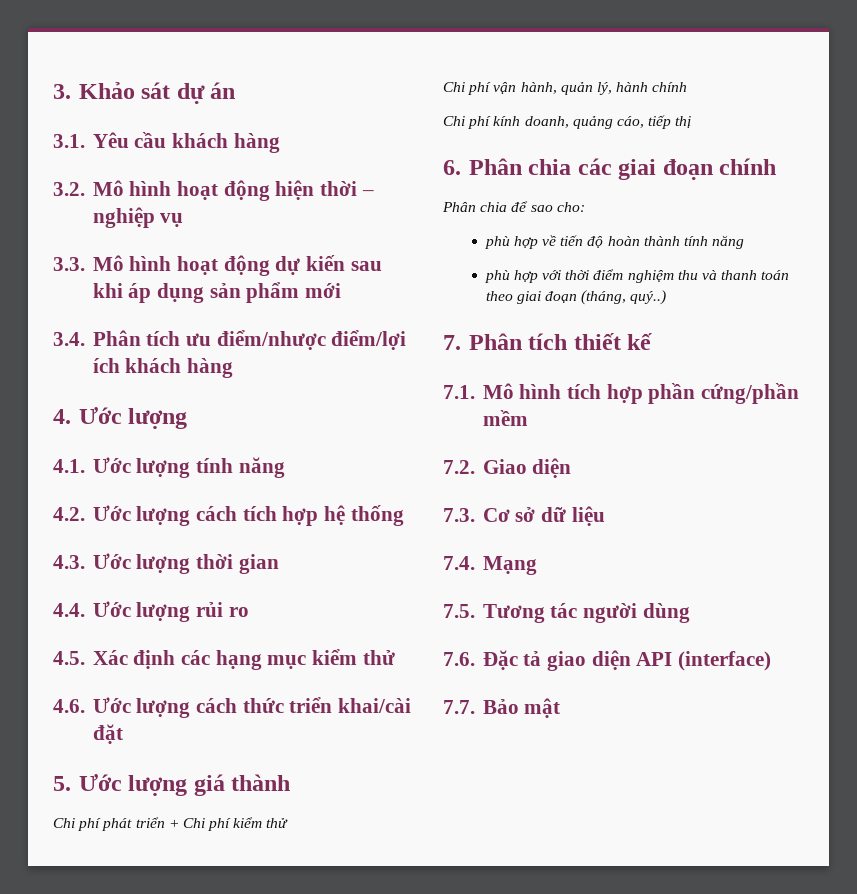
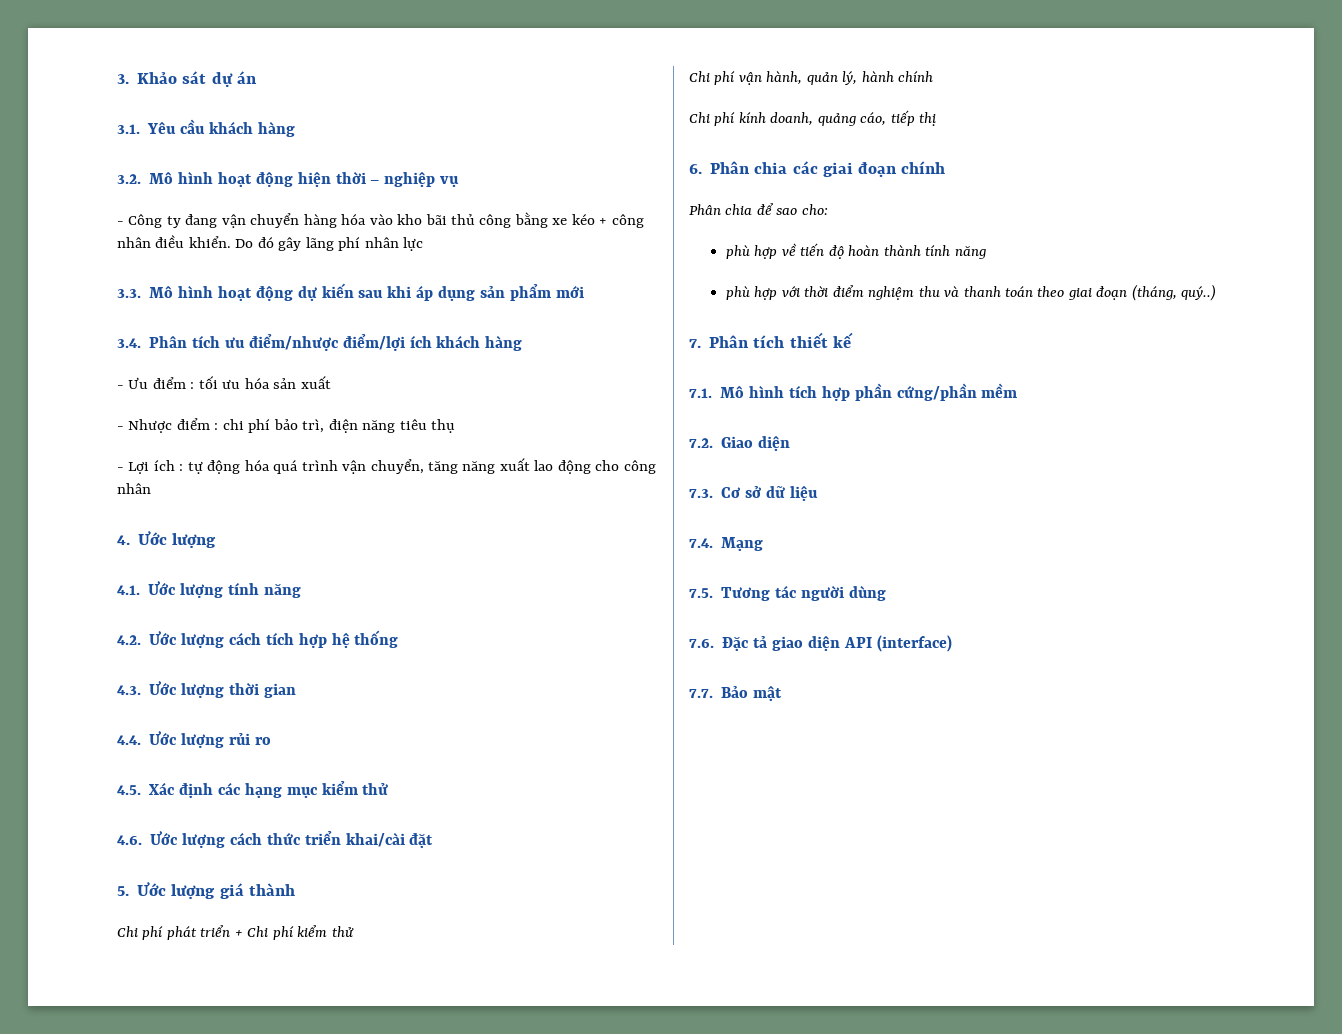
+ - Công ty đang vận chuyển hàng hóa vào kho bãi thủ công bằng xe kéo + công nhân điều khiển. Do đó gây lãng phí nhân lực
+ - Ưu điểm : tối ưu hóa sản xuất
+ - Nhược điểm : chi phí bảo trì, điện năng tiêu thụ
+ - Lợi ích : tự động hóa quá trình vận chuyển, tăng năng xuất lao động cho công nhân

